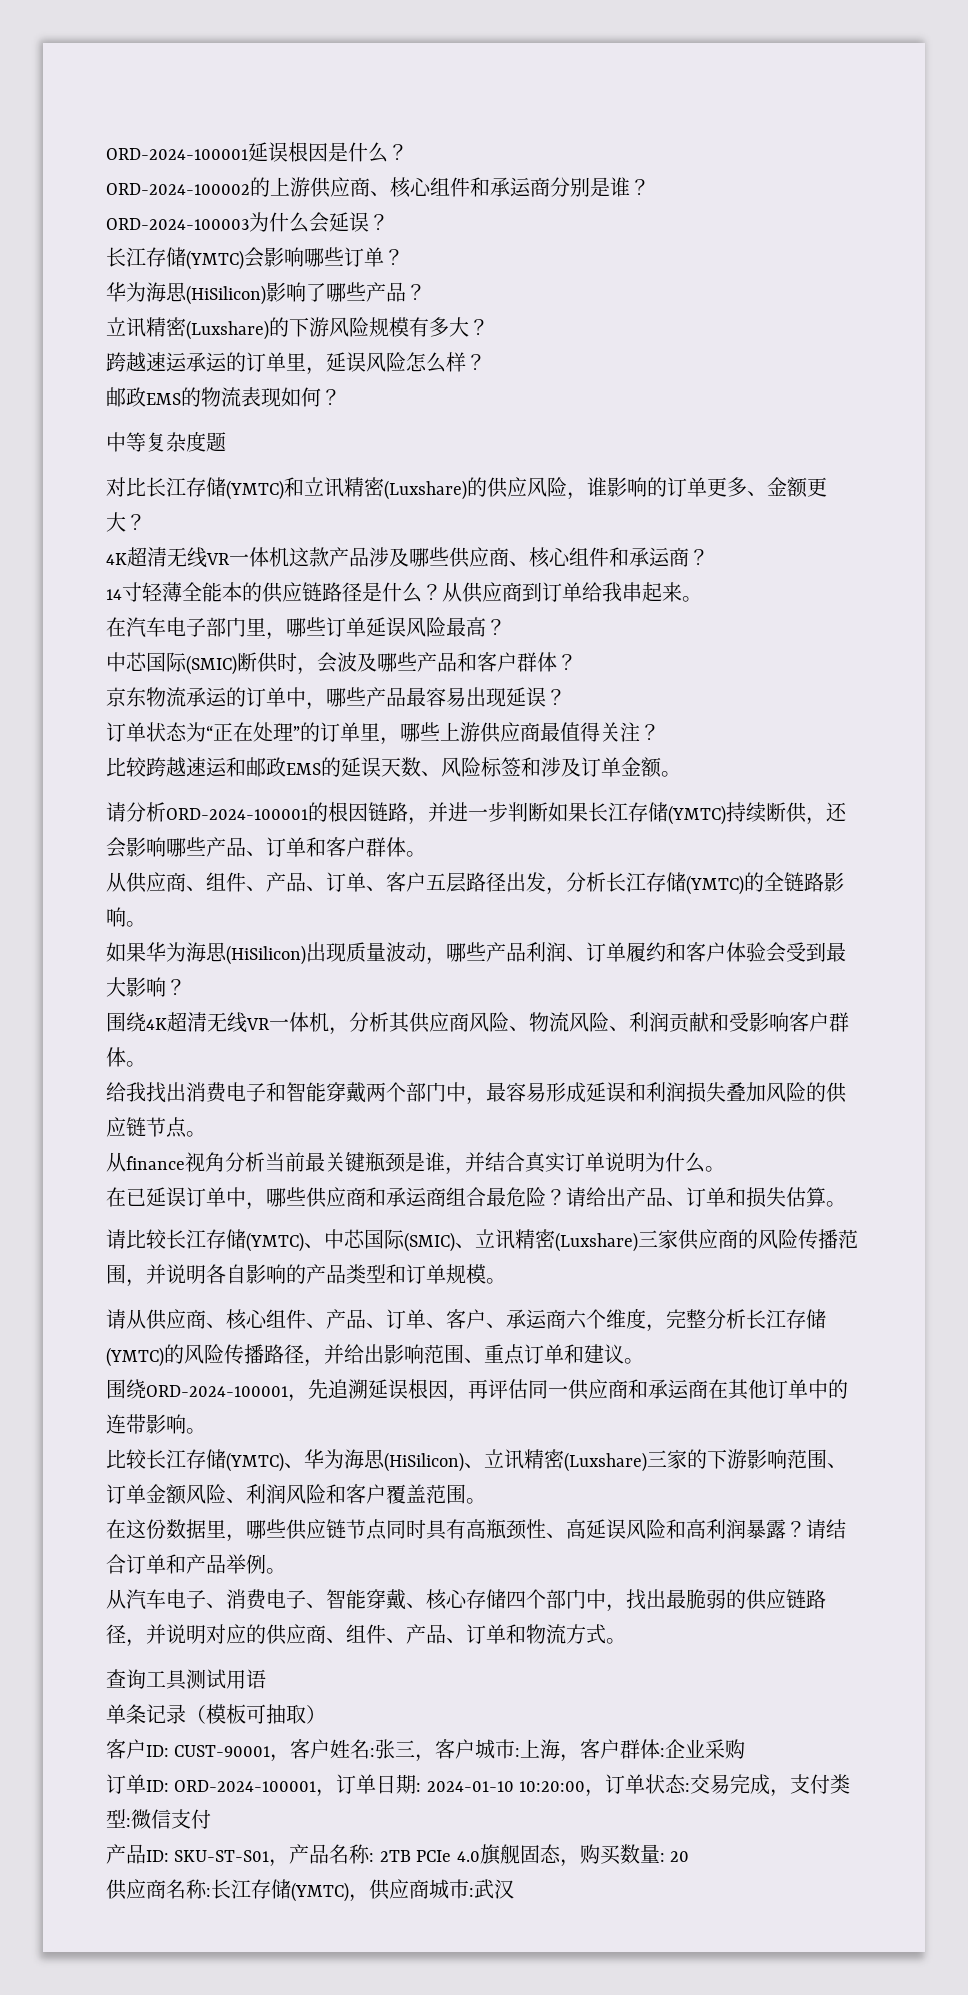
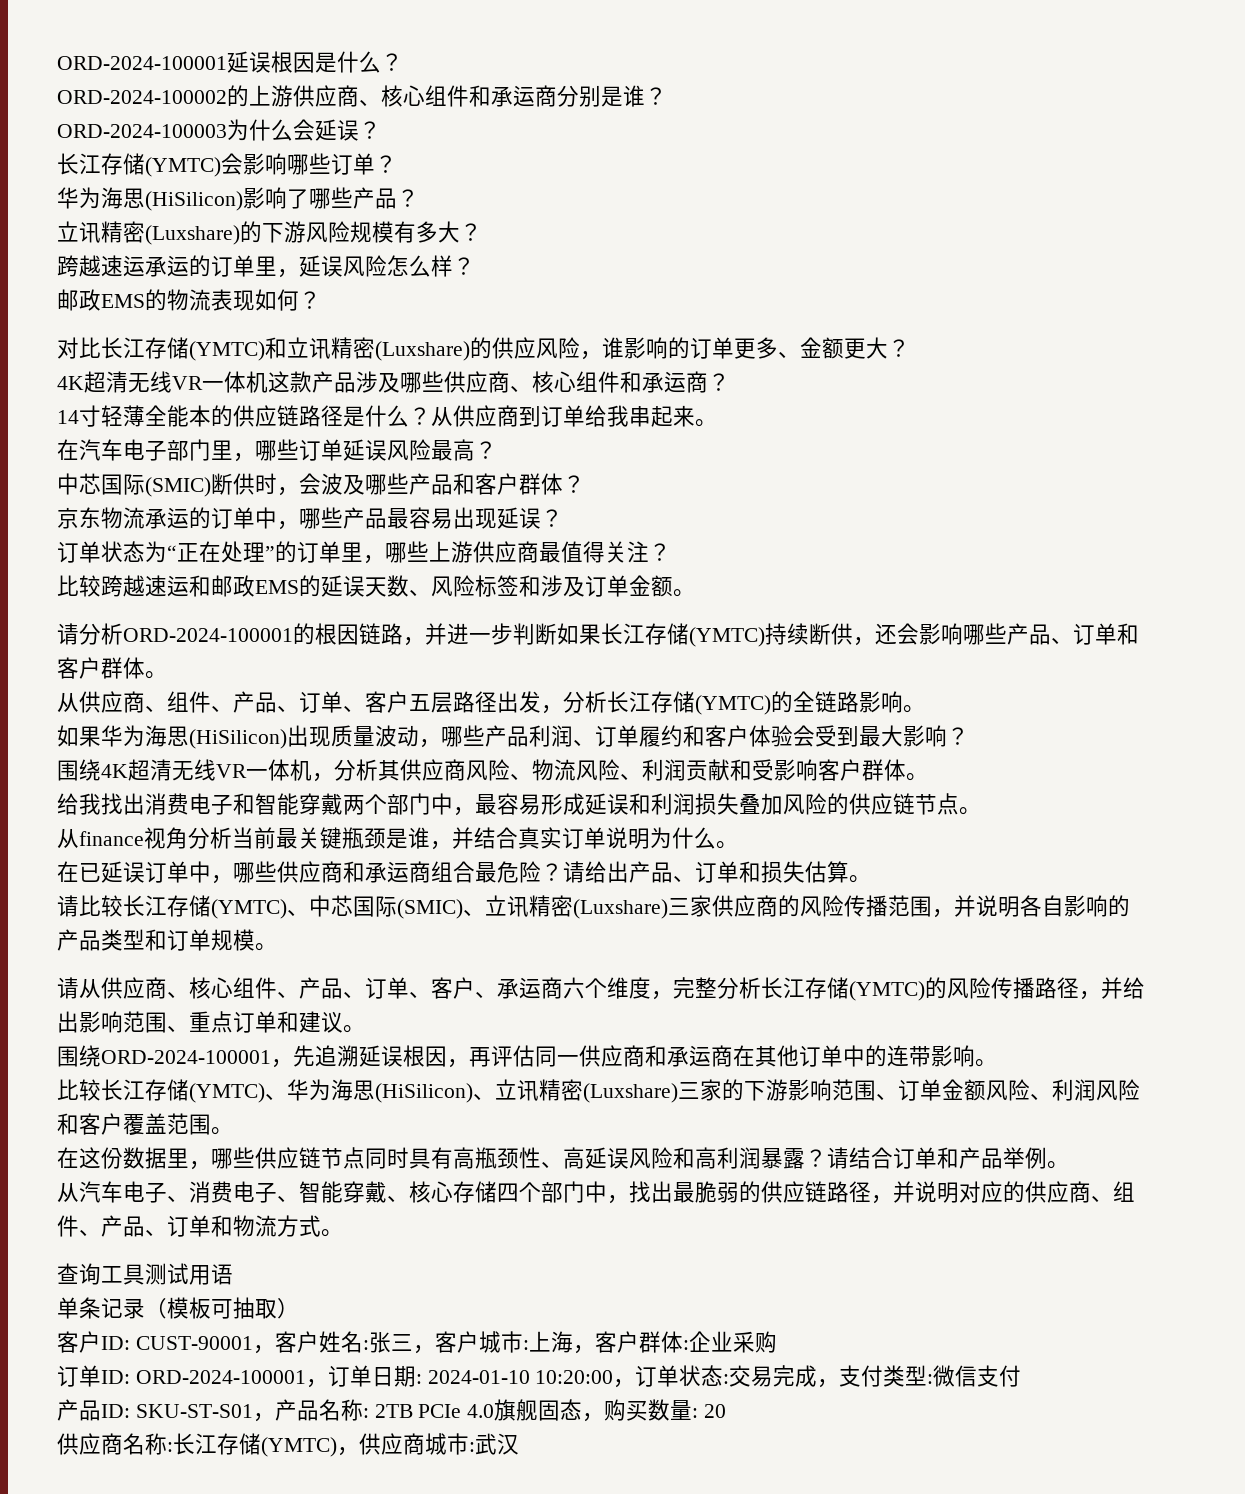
- 中等复杂度题

